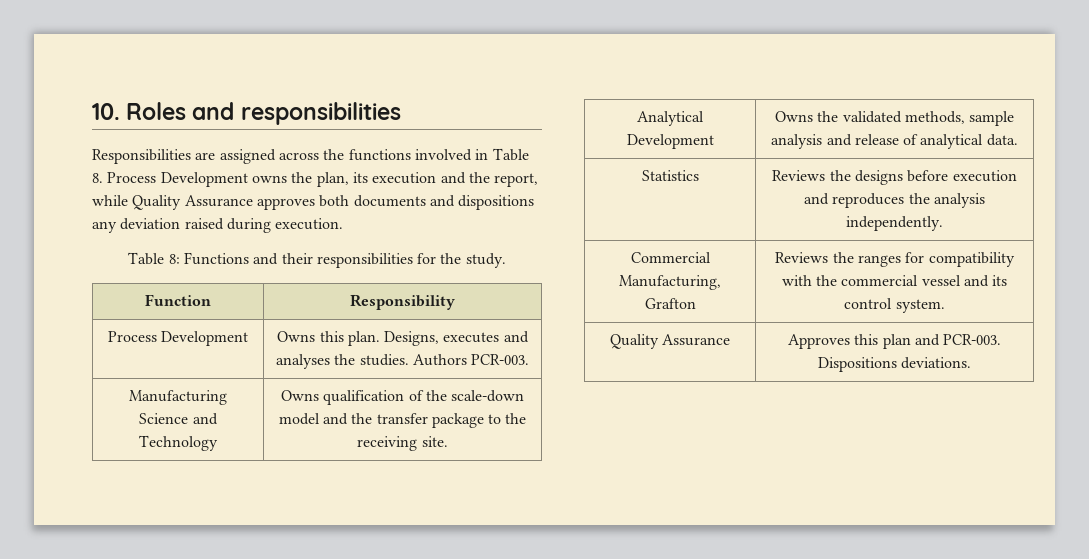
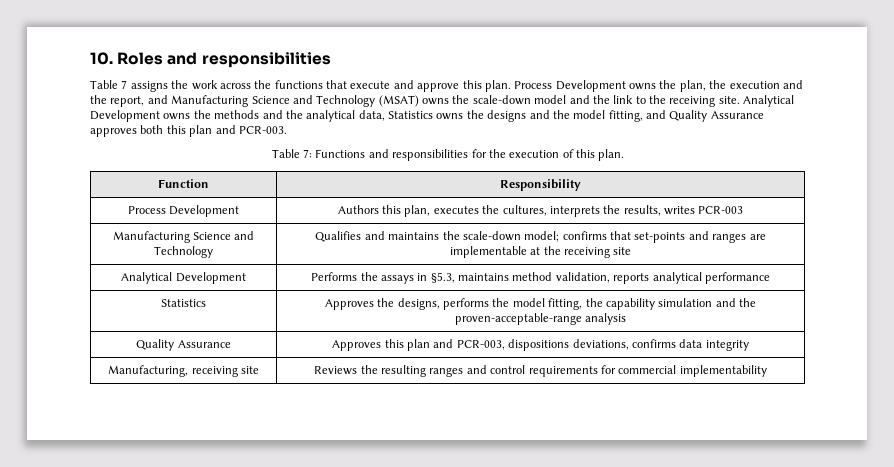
- Responsibilities are assigned across the functions involved in Table 8. Process Development owns the plan, its execution and the report, while Quality Assurance approves both documents and dispositions any deviation raised during execution.
- Table 8: Functions and their responsibilities for the study.
+ Table 7 assigns the work across the functions that execute and approve this plan. Process Development owns the plan, the execution and the report, and Manufacturing Science and Technology (MSAT) owns the scale-down model and the link to the receiving site. Analytical Development owns the methods and the analytical data, Statistics owns the designs and the model fitting, and Quality Assurance approves both this plan and PCR-003.
+ Table 7: Functions and responsibilities for the execution of this plan.
- Process Development | Owns this plan. Designs, executes and analyses the studies. Authors PCR-003.
- Manufacturing Science and Technology | Owns qualification of the scale-down model and the transfer package to the receiving site.
+ Process Development | Authors this plan, executes the cultures, interprets the results, writes PCR-003
+ Manufacturing Science and Technology | Qualifies and maintains the scale-down model; confirms that set-points and ranges are implementable at the receiving site
- Analytical Development | Owns the validated methods, sample analysis and release of analytical data.
- Statistics | Reviews the designs before execution and reproduces the analysis independently.
- Commercial Manufacturing, Grafton | Reviews the ranges for compatibility with the commercial vessel and its control system.
+ Analytical Development | Performs the assays in §5.3, maintains method validation, reports analytical performance
+ Statistics | Approves the designs, performs the model fitting, the capability simulation and the proven-acceptable-range analysis
- Quality Assurance | Approves this plan and PCR-003. Dispositions deviations.
+ Quality Assurance | Approves this plan and PCR-003, dispositions deviations, confirms data integrity
+ Manufacturing, receiving site | Reviews the resulting ranges and control requirements for commercial implementability

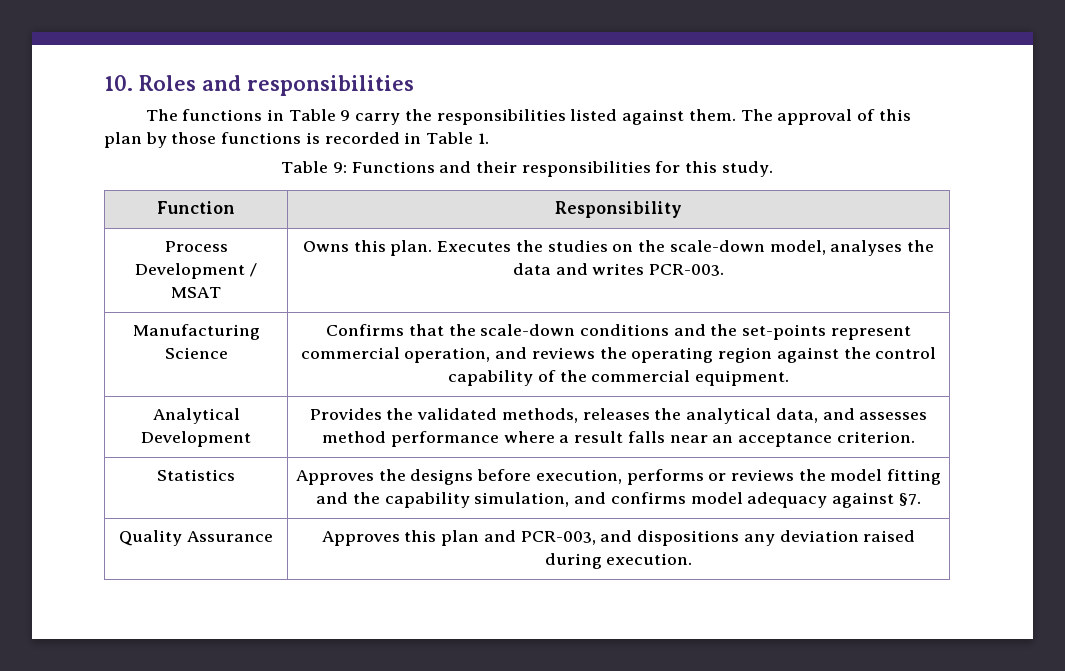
- Table 7 assigns the work across the functions that execute and approve this plan. Process Development owns the plan, the execution and the report, and Manufacturing Science and Technology (MSAT) owns the scale-down model and the link to the receiving site. Analytical Development owns the methods and the analytical data, Statistics owns the designs and the model fitting, and Quality Assurance approves both this plan and PCR-003.
- Table 7: Functions and responsibilities for the execution of this plan.
+ The functions in Table 9 carry the responsibilities listed against them. The approval of this plan by those functions is recorded in Table 1.
+ Table 9: Functions and their responsibilities for this study.
- Process Development | Authors this plan, executes the cultures, interprets the results, writes PCR-003
- Manufacturing Science and Technology | Qualifies and maintains the scale-down model; confirms that set-points and ranges are implementable at the receiving site
- Analytical Development | Performs the assays in §5.3, maintains method validation, reports analytical performance
- Statistics | Approves the designs, performs the model fitting, the capability simulation and the proven-acceptable-range analysis
+ Process Development / MSAT | Owns this plan. Executes the studies on the scale-down model, analyses the data and writes PCR-003.
+ Manufacturing Science | Confirms that the scale-down conditions and the set-points represent commercial operation, and reviews the operating region against the control capability of the commercial equipment.
+ Analytical Development | Provides the validated methods, releases the analytical data, and assesses method performance where a result falls near an acceptance criterion.
+ Statistics | Approves the designs before execution, performs or reviews the model fitting and the capability simulation, and confirms model adequacy against §7.
- Quality Assurance | Approves this plan and PCR-003, dispositions deviations, confirms data integrity
- Manufacturing, receiving site | Reviews the resulting ranges and control requirements for commercial implementability
+ Quality Assurance | Approves this plan and PCR-003, and dispositions any deviation raised during execution.

